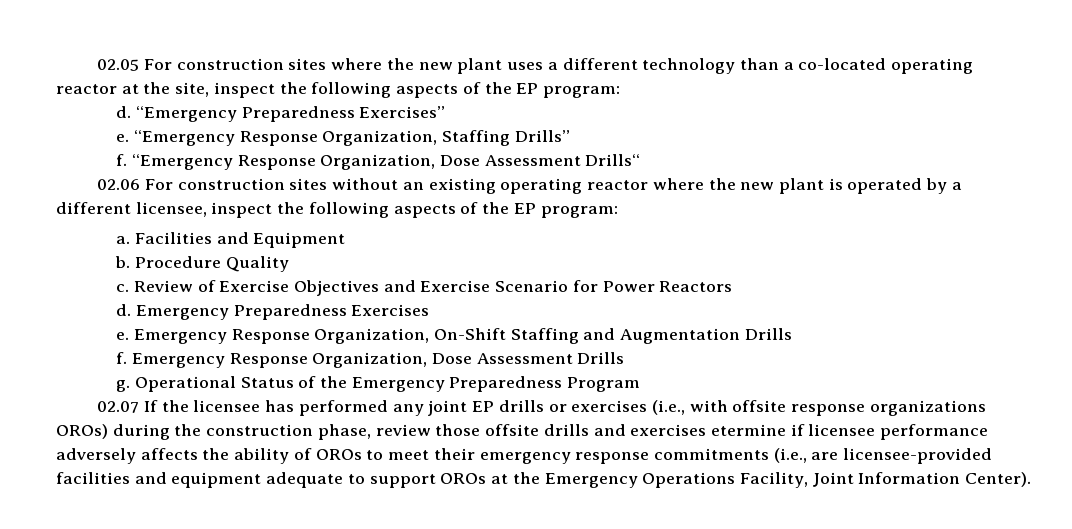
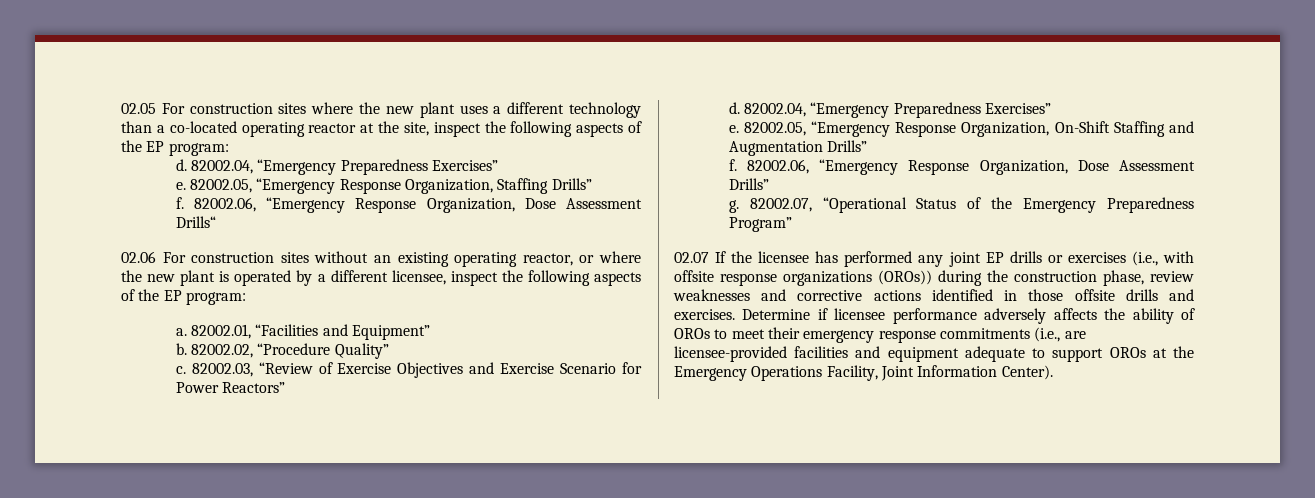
  02.05 For construction sites where the new plant uses a different technology than a co-located operating reactor at the site, inspect the following aspects of the EP program:
- d. “Emergency Preparedness Exercises”
- e. “Emergency Response Organization, Staffing Drills”
- f. “Emergency Response Organization, Dose Assessment Drills“
+ d. 82002.04, “Emergency Preparedness Exercises”
+ e. 82002.05, “Emergency Response Organization, Staffing Drills”
+ f. 82002.06, “Emergency Response Organization, Dose Assessment Drills“
- 02.06 For construction sites without an existing operating reactor where the new plant is operated by a different licensee, inspect the following aspects of the EP program:
+ 02.06 For construction sites without an existing operating reactor, or where the new plant is operated by a different licensee, inspect the following aspects of the EP program:
- Facilities and Equipment
- b. Procedure Quality
+ 82002.01, “Facilities and Equipment”
+ b. 82002.02, “Procedure Quality”
- Review of Exercise Objectives and Exercise Scenario for Power Reactors
- d. Emergency Preparedness Exercises
- e. Emergency Response Organization, On-Shift Staffing and Augmentation Drills
- f. Emergency Response Organization, Dose Assessment Drills
+ 82002.03, “Review of Exercise Objectives and Exercise Scenario for Power Reactors”
+ d. 82002.04, “Emergency Preparedness Exercises”
+ e. 82002.05, “Emergency Response Organization, On-Shift Staffing and Augmentation Drills”
+ f. 82002.06, “Emergency Response Organization, Dose Assessment Drills”
- Operational Status of the Emergency Preparedness Program
+ 82002.07, “Operational Status of the Emergency Preparedness Program”
- 02.07 If the licensee has performed any joint EP drills or exercises (i.e., with offsite response organizations OROs) during the construction phase, review those offsite drills and exercises etermine if licensee performance adversely affects the ability of OROs to meet their emergency response commitments (i.e., are licensee-provided facilities and equipment adequate to support OROs at the Emergency Operations Facility, Joint Information Center).
+ 02.07 If the licensee has performed any joint EP drills or exercises (i.e., with offsite response organizations (OROs)) during the construction phase, review weaknesses and corrective actions identified in those offsite drills and exercises. Determine if licensee performance adversely affects the ability of OROs to meet their emergency response commitments (i.e., are licensee-provided facilities and equipment adequate to support OROs at the Emergency Operations Facility, Joint Information Center).

